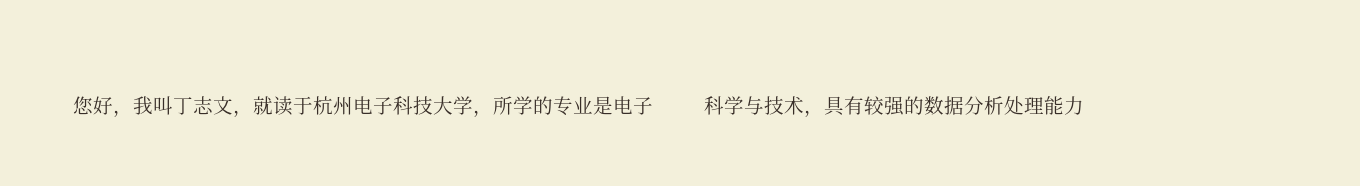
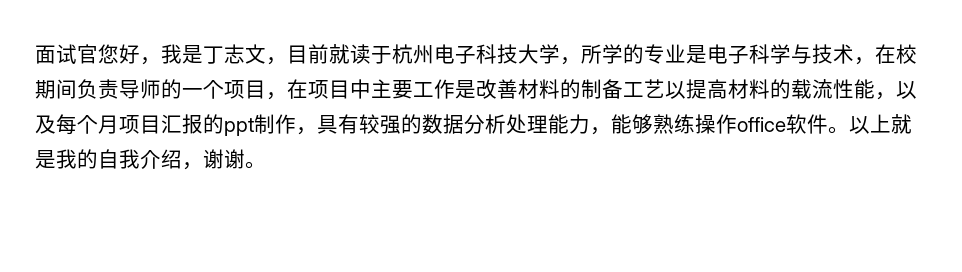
- 您好，我叫丁志文，就读于杭州电子科技大学，所学的专业是电子科学与技术，具有较强的数据分析处理能力
+ 面试官您好，我是丁志文，目前就读于杭州电子科技大学，所学的专业是电子科学与技术，在校期间负责导师的一个项目，在项目中主要工作是改善材料的制备工艺以提高材料的载流性能，以及每个月项目汇报的ppt制作，具有较强的数据分析处理能力，能够熟练操作office软件。以上就是我的自我介绍，谢谢。

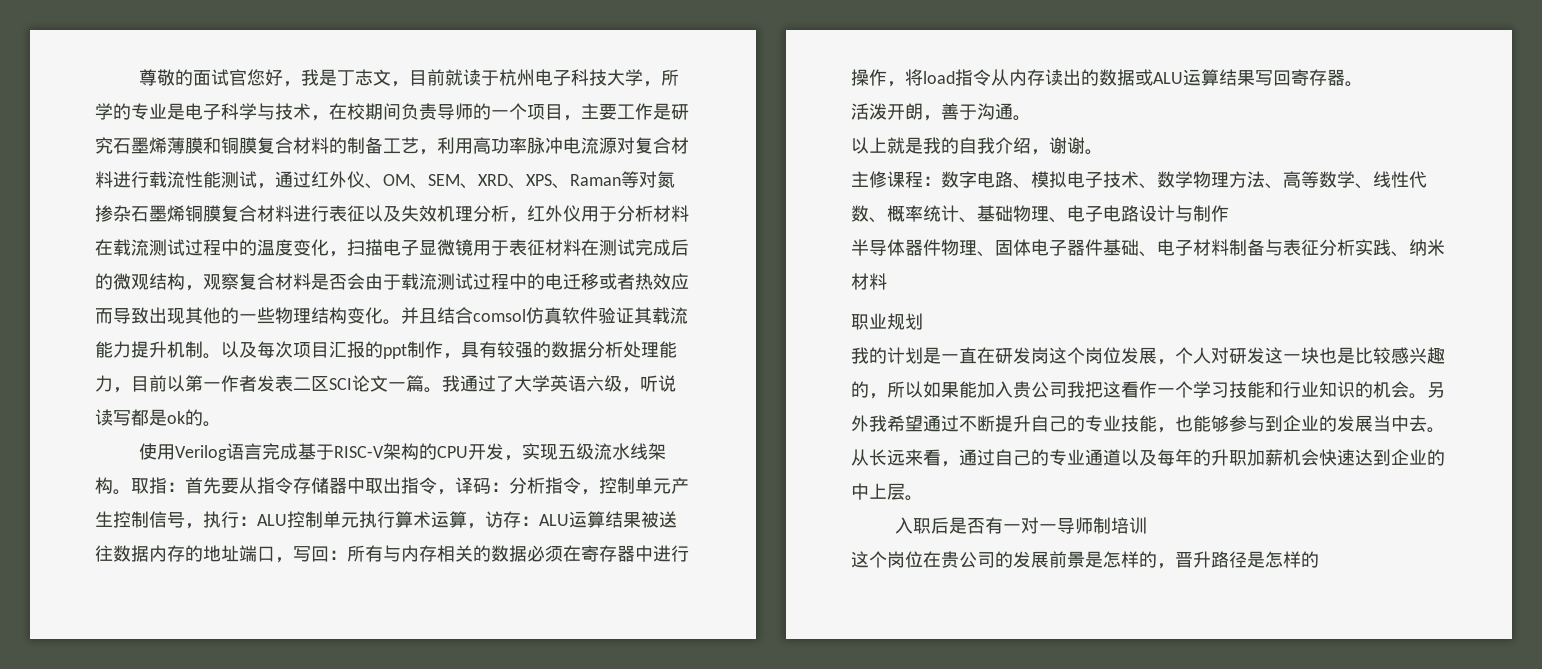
- 面试官您好，我是丁志文，目前就读于杭州电子科技大学，所学的专业是电子科学与技术，在校期间负责导师的一个项目，在项目中主要工作是改善材料的制备工艺以提高材料的载流性能，以及每个月项目汇报的ppt制作，具有较强的数据分析处理能力，能够熟练操作office软件。以上就是我的自我介绍，谢谢。
+ 尊敬的面试官您好，我是丁志文，目前就读于杭州电子科技大学，所学的专业是电子科学与技术，在校期间负责导师的一个项目，主要工作是研究石墨烯薄膜和铜膜复合材料的制备工艺，利用高功率脉冲电流源对复合材料进行载流性能测试，通过红外仪、OM、SEM、XRD、XPS、Raman等对氮掺杂石墨烯铜膜复合材料进行表征以及失效机理分析，红外仪用于分析材料在载流测试过程中的温度变化，扫描电子显微镜用于表征材料在测试完成后的微观结构，观察复合材料是否会由于载流测试过程中的电迁移或者热效应而导致出现其他的一些物理结构变化。并且结合comsol仿真软件验证其载流能力提升机制。以及每次项目汇报的ppt制作，具有较强的数据分析处理能力，目前以第一作者发表二区SCI论文一篇。我通过了大学英语六级，听说读写都是ok的。
+ 使用Verilog语言完成基于RISC-V架构的CPU开发，实现五级流水线架构。取指：首先要从指令存储器中取出指令，译码：分析指令，控制单元产生控制信号，执行：ALU控制单元执行算术运算，访存：ALU运算结果被送往数据内存的地址端口，写回：所有与内存相关的数据必须在寄存器中进行操作，将load指令从内存读出的数据或ALU运算结果写回寄存器。
+ 活泼开朗，善于沟通。
+ 以上就是我的自我介绍，谢谢。
+ 主修课程：数字电路、模拟电子技术、数学物理方法、高等数学、线性代数、概率统计、基础物理、电子电路设计与制作
+ 半导体器件物理、固体电子器件基础、电子材料制备与表征分析实践、纳米材料
+ 职业规划
+ 我的计划是一直在研发岗这个岗位发展，个人对研发这一块也是比较感兴趣的，所以如果能加入贵公司我把这看作一个学习技能和行业知识的机会。另外我希望通过不断提升自己的专业技能，也能够参与到企业的发展当中去。从长远来看，通过自己的专业通道以及每年的升职加薪机会快速达到企业的中上层。
+ 入职后是否有一对一导师制培训
+ 这个岗位在贵公司的发展前景是怎样的，晋升路径是怎样的

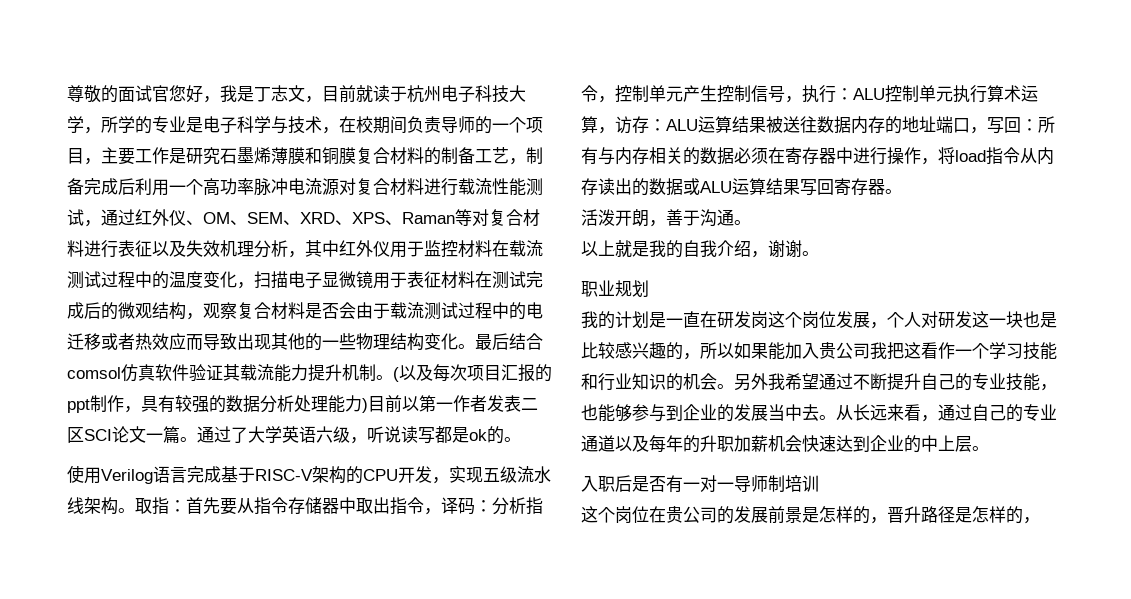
- 尊敬的面试官您好，我是丁志文，目前就读于杭州电子科技大学，所学的专业是电子科学与技术，在校期间负责导师的一个项目，主要工作是研究石墨烯薄膜和铜膜复合材料的制备工艺，利用高功率脉冲电流源对复合材料进行载流性能测试，通过红外仪、OM、SEM、XRD、XPS、Raman等对氮掺杂石墨烯铜膜复合材料进行表征以及失效机理分析，红外仪用于分析材料在载流测试过程中的温度变化，扫描电子显微镜用于表征材料在测试完成后的微观结构，观察复合材料是否会由于载流测试过程中的电迁移或者热效应而导致出现其他的一些物理结构变化。
+ 尊敬的面试官您好，我是丁志文，目前就读于杭州电子科技大学，所学的专业是电子科学与技术，在校期间负责导师的一个项目，主要工作是研究石墨烯薄膜和铜膜复合材料的制备工艺，制备完成后利用一个高功率脉冲电流源对复合材料进行载流性能测试，通过红外仪、OM、SEM、XRD、XPS、Raman等对复合材料进行表征以及失效机理分析，其中红外仪用于监控材料在载流测试过程中的温度变化，扫描电子显微镜用于表征材料在测试完成后的微观结构，观察复合材料是否会由于载流测试过程中的电迁移或者热效应而导致出现其他的一些物理结构变化。
- 并且结合comsol仿真软件验证其载流能力提升机制。
+ 最后结合comsol仿真软件验证其载流能力提升机制。
- 以及每次项目汇报的ppt制作，具有较强的数据分析处理能力，目前以第一作者发表二区SCI论文一篇。
+ (以及每次项目汇报的ppt制作，具有较强的数据分析处理能力)目前以第一作者发表二区SCI论文一篇。
- 我通过了大学英语六级，听说读写都是ok的。
+ 通过了大学英语六级，听说读写都是ok的。
- 主修课程：数字电路、模拟电子技术、数学物理方法、高等数学、线性代数、概率统计、基础物理、电子电路设计与制作
- 半导体器件物理、固体电子器件基础、电子材料制备与表征分析实践、纳米材料
- 这个岗位在贵公司的发展前景是怎样的，晋升路径是怎样的
+ 这个岗位在贵公司的发展前景是怎样的，晋升路径是怎样的，

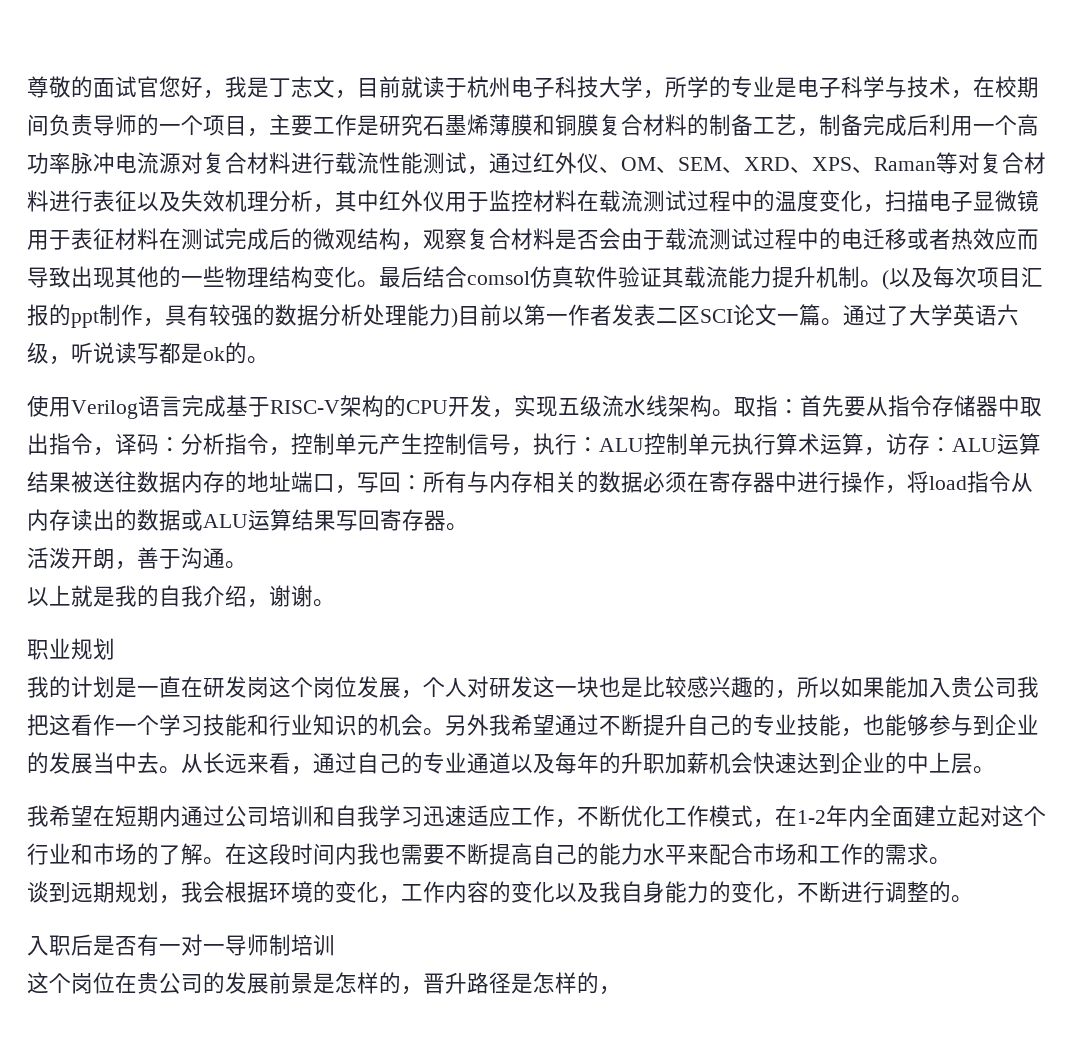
+ 我希望在短期内通过公司培训和自我学习迅速适应工作，不断优化工作模式，在1-2年内全面建立起对这个行业和市场的了解。在这段时间内我也需要不断提高自己的能力水平来配合市场和工作的需求。
+ 谈到远期规划，我会根据环境的变化，工作内容的变化以及我自身能力的变化，不断进行调整的。

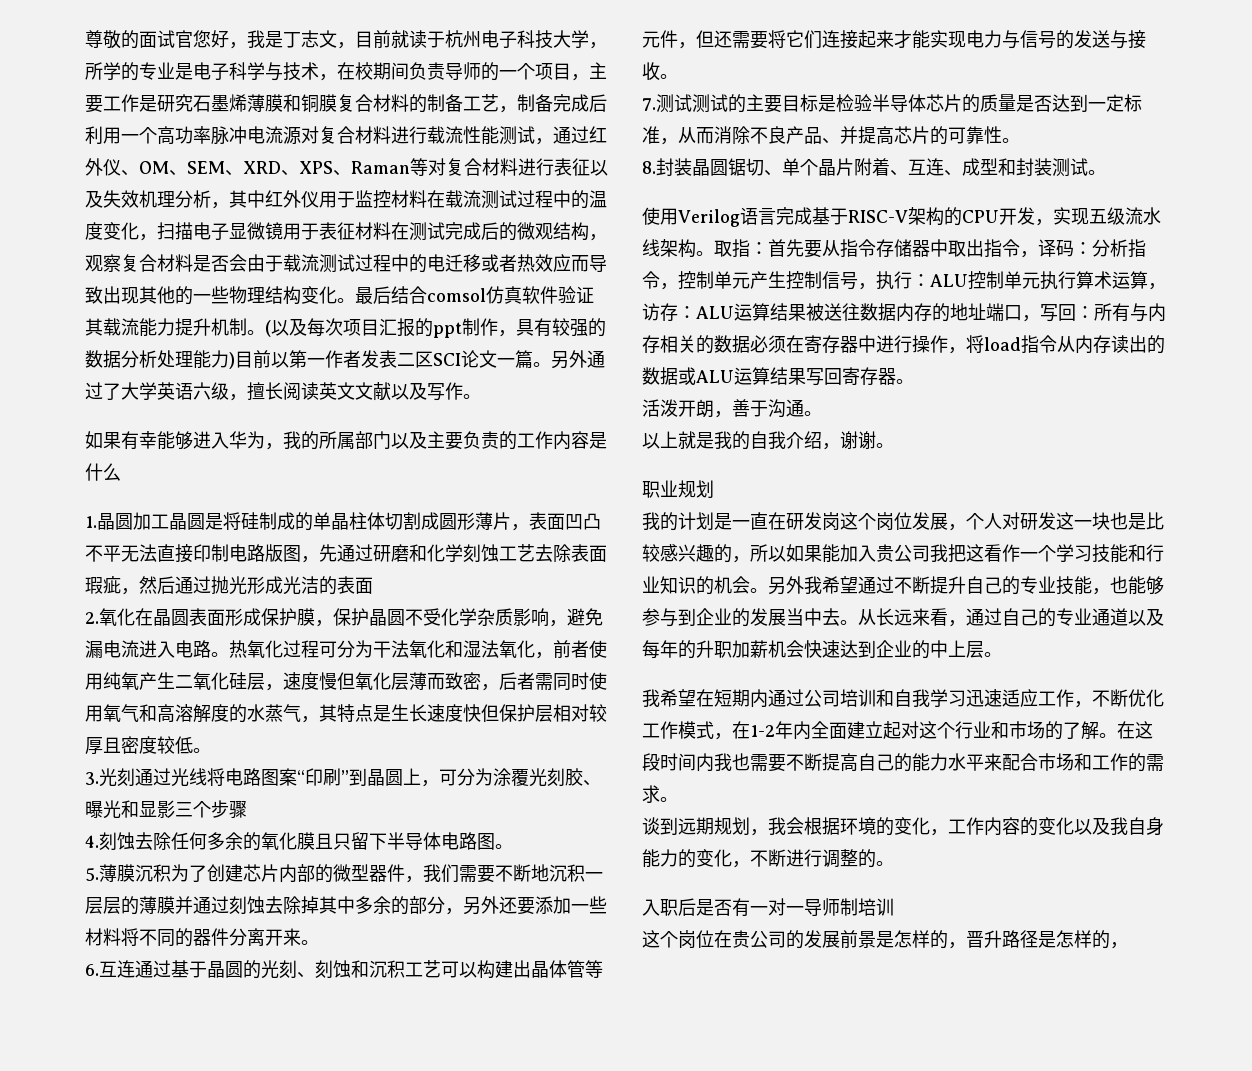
- 通过了大学英语六级，听说读写都是ok的。
+ 另外通过了大学英语六级，擅长阅读英文文献以及写作。
+ 如果有幸能够进入华为，我的所属部门以及主要负责的工作内容是什么
+ 1.晶圆加工晶圆是将硅制成的单晶柱体切割成圆形薄片，表面凹凸不平无法直接印制电路版图，先通过研磨和化学刻蚀工艺去除表面瑕疵，然后通过抛光形成光洁的表面
+ 2.氧化在晶圆表面形成保护膜，保护晶圆不受化学杂质影响，避免漏电流进入电路。热氧化过程可分为干法氧化和湿法氧化，前者使用纯氧产生二氧化硅层，速度慢但氧化层薄而致密，后者需同时使用氧气和高溶解度的水蒸气，其特点是生长速度快但保护层相对较厚且密度较低。
+ 3.光刻通过光线将电路图案“印刷”到晶圆上，可分为涂覆光刻胶、曝光和显影三个步骤
+ 4.刻蚀去除任何多余的氧化膜且只留下半导体电路图。
+ 5.薄膜沉积为了创建芯片内部的微型器件，我们需要不断地沉积一层层的薄膜并通过刻蚀去除掉其中多余的部分，另外还要添加一些材料将不同的器件分离开来。
+ 6.互连通过基于晶圆的光刻、刻蚀和沉积工艺可以构建出晶体管等元件，但还需要将它们连接起来才能实现电力与信号的发送与接收。
+ 7.测试测试的主要目标是检验半导体芯片的质量是否达到一定标准，从而消除不良产品、并提高芯片的可靠性。
+ 8.封装晶圆锯切、单个晶片附着、互连、成型和封装测试。

